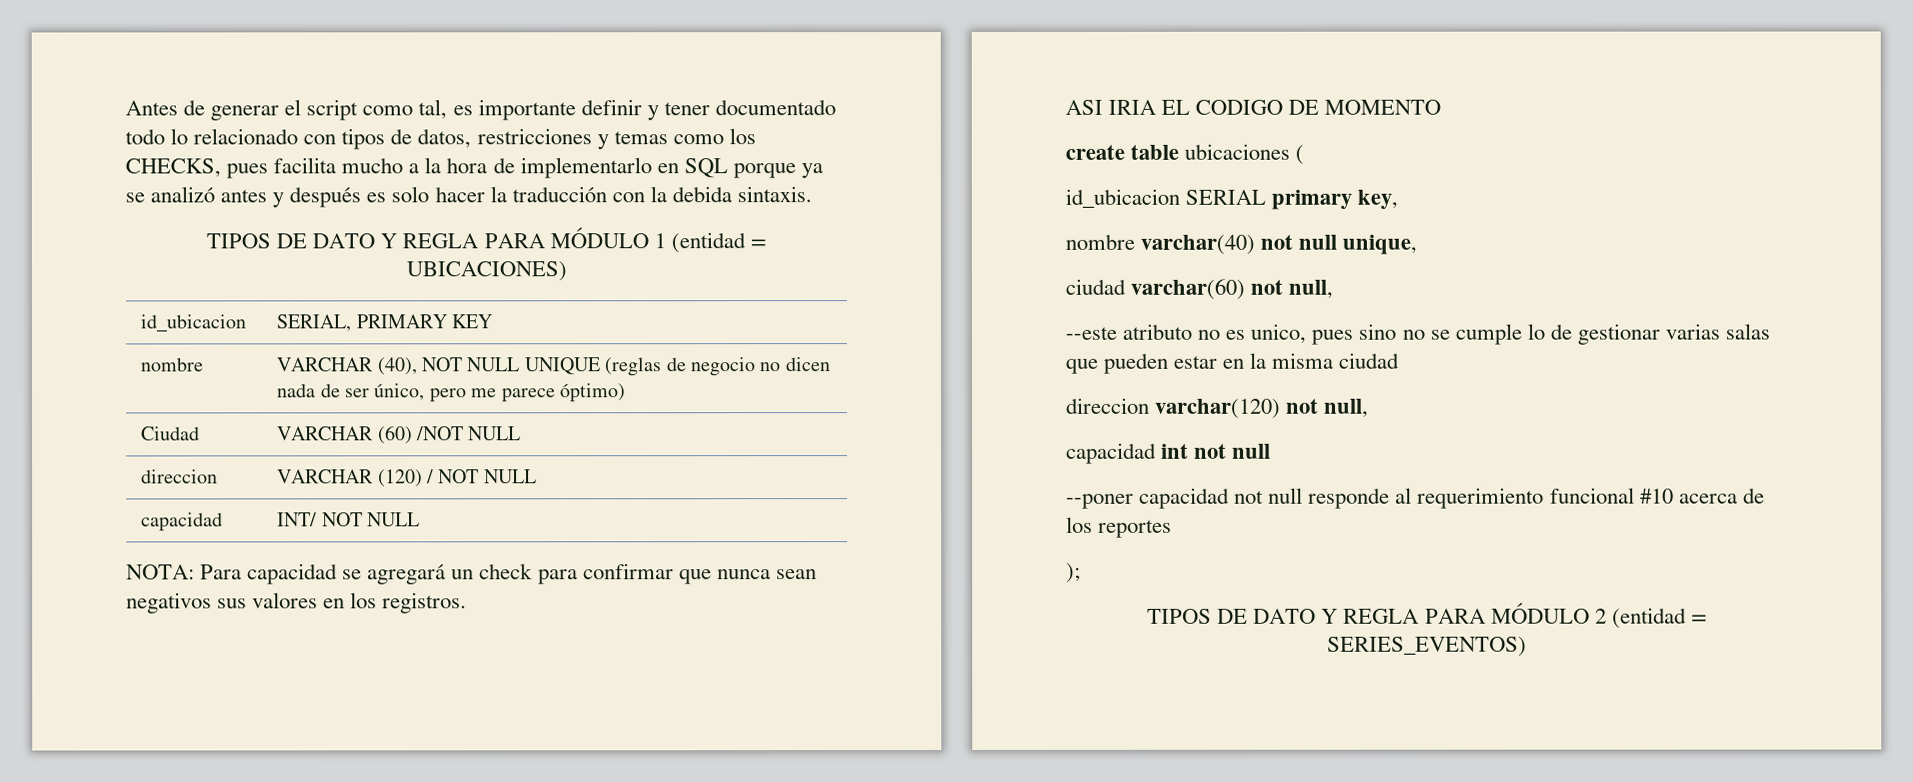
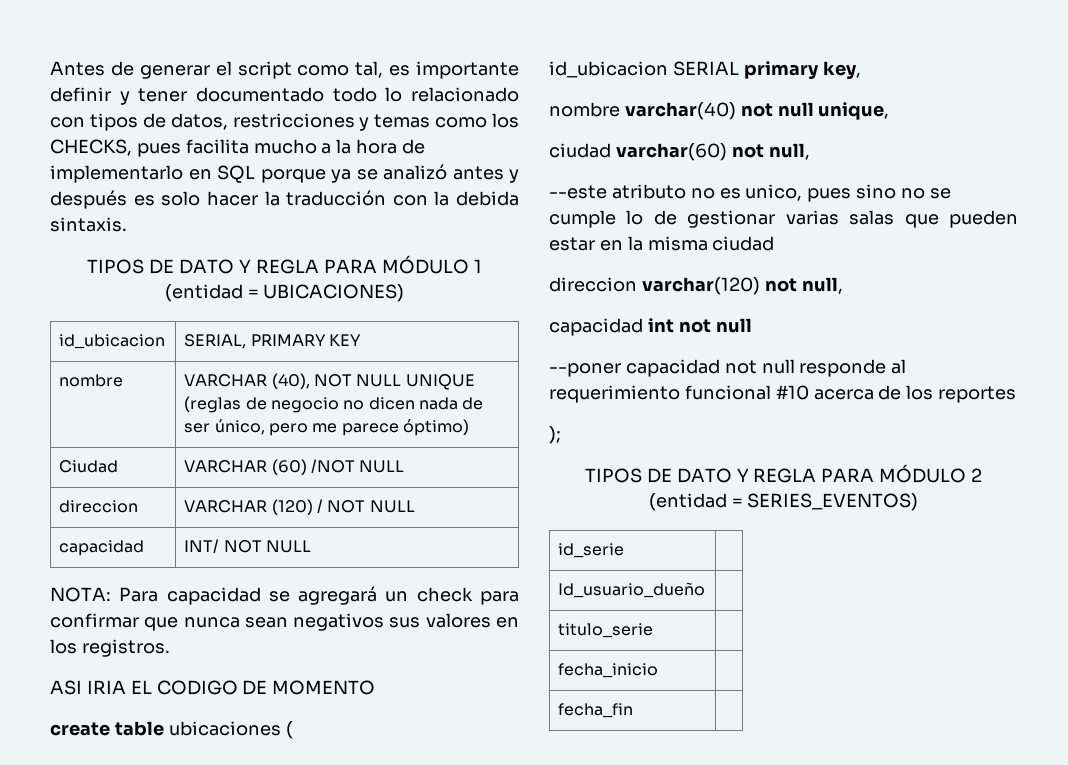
+ id_serie |
+ Id_usuario_dueño |
+ titulo_serie |
+ fecha_inicio |
+ fecha_fin |

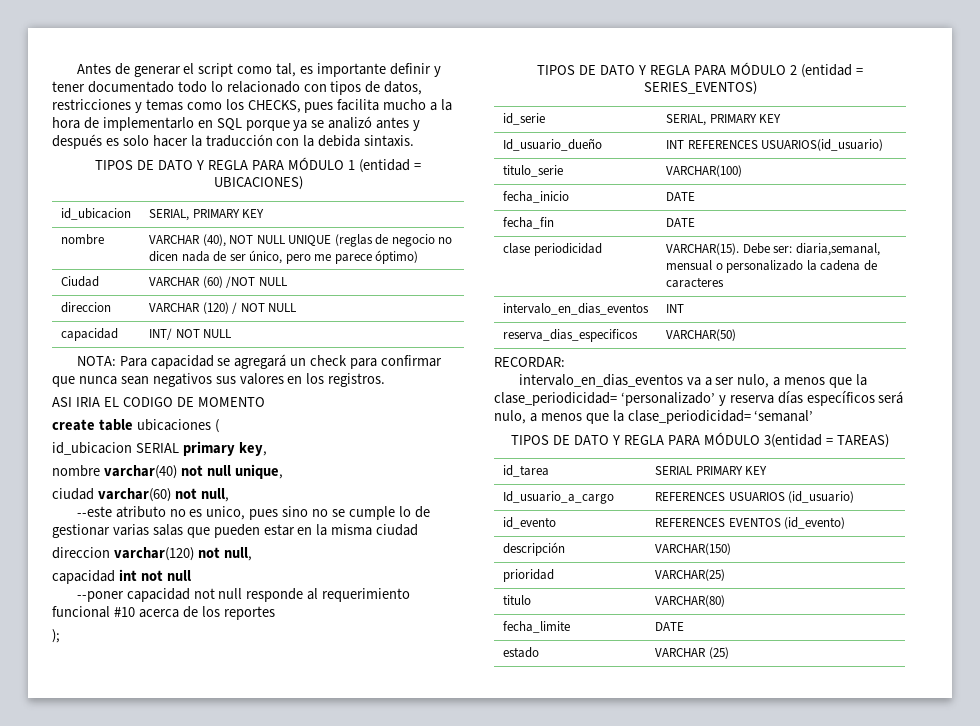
- id_serie |
- Id_usuario_dueño |
+ id_serie | SERIAL, PRIMARY KEY
+ Id_usuario_dueño | INT REFERENCES USUARIOS(id_usuario)
- titulo_serie |
+ titulo_serie | VARCHAR(100)
- fecha_inicio |
+ fecha_inicio | DATE
- fecha_fin |
+ fecha_fin | DATE
+ clase periodicidad | VARCHAR(15). Debe ser: diaria,semanal, mensual o personalizado la cadena de caracteres
+ intervalo_en_dias_eventos | INT
+ reserva_dias_especificos | VARCHAR(50)
+ RECORDAR:
+ intervalo_en_dias_eventos va a ser nulo, a menos que la clase_periodicidad= ‘personalizado’ y reserva días específicos será nulo, a menos que la clase_periodicidad= ‘semanal’
+ TIPOS DE DATO Y REGLA PARA MÓDULO 3(entidad = TAREAS)
+ id_tarea | SERIAL PRIMARY KEY
+ Id_usuario_a_cargo | REFERENCES USUARIOS (id_usuario)
+ id_evento | REFERENCES EVENTOS (id_evento)
+ descripción | VARCHAR(150)
+ prioridad | VARCHAR(25)
+ titulo | VARCHAR(80)
+ fecha_limite | DATE
+ estado | VARCHAR (25)

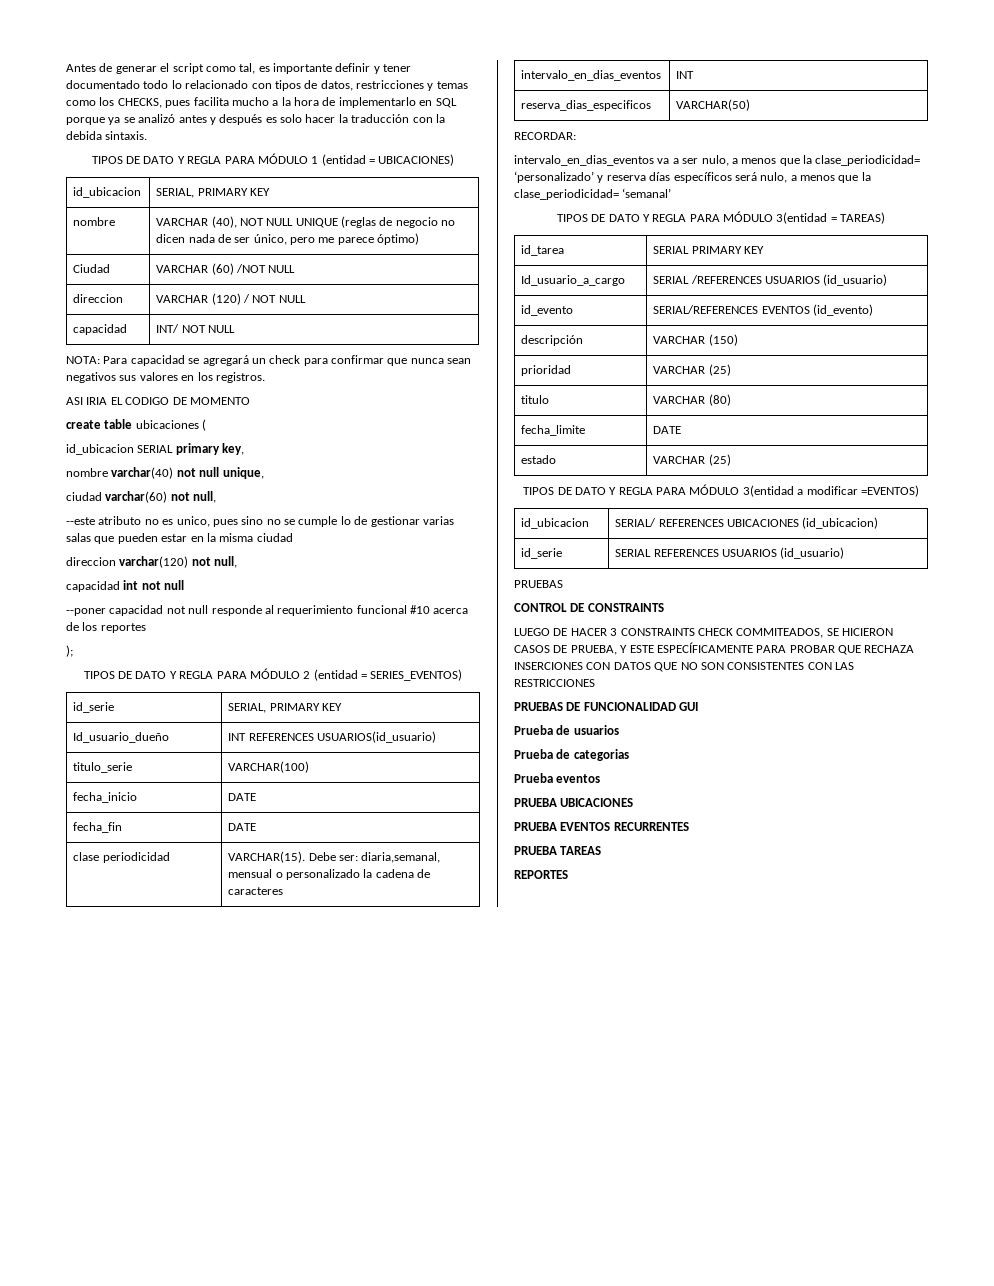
- Id_usuario_a_cargo | REFERENCES USUARIOS (id_usuario)
+ Id_usuario_a_cargo | SERIAL /REFERENCES USUARIOS (id_usuario)
- id_evento | REFERENCES EVENTOS (id_evento)
+ id_evento | SERIAL/REFERENCES EVENTOS (id_evento)
- descripción | VARCHAR(150)
+ descripción | VARCHAR (150)
- prioridad | VARCHAR(25)
+ prioridad | VARCHAR (25)
- titulo | VARCHAR(80)
+ titulo | VARCHAR (80)
+ TIPOS DE DATO Y REGLA PARA MÓDULO 3(entidad a modificar =EVENTOS)
+ id_ubicacion | SERIAL/ REFERENCES UBICACIONES (id_ubicacion)
+ id_serie | SERIAL REFERENCES USUARIOS (id_usuario)
+ PRUEBAS
+ CONTROL DE CONSTRAINTS
+ LUEGO DE HACER 3 CONSTRAINTS CHECK COMMITEADOS, SE HICIERON CASOS DE PRUEBA, Y ESTE ESPECÍFICAMENTE PARA PROBAR QUE RECHAZA INSERCIONES CON DATOS QUE NO SON CONSISTENTES CON LAS RESTRICCIONES
+ PRUEBAS DE FUNCIONALIDAD GUI
+ Prueba de usuarios
+ Prueba de categorias
+ Prueba eventos
+ PRUEBA UBICACIONES
+ PRUEBA EVENTOS RECURRENTES
+ PRUEBA TAREAS
+ REPORTES

